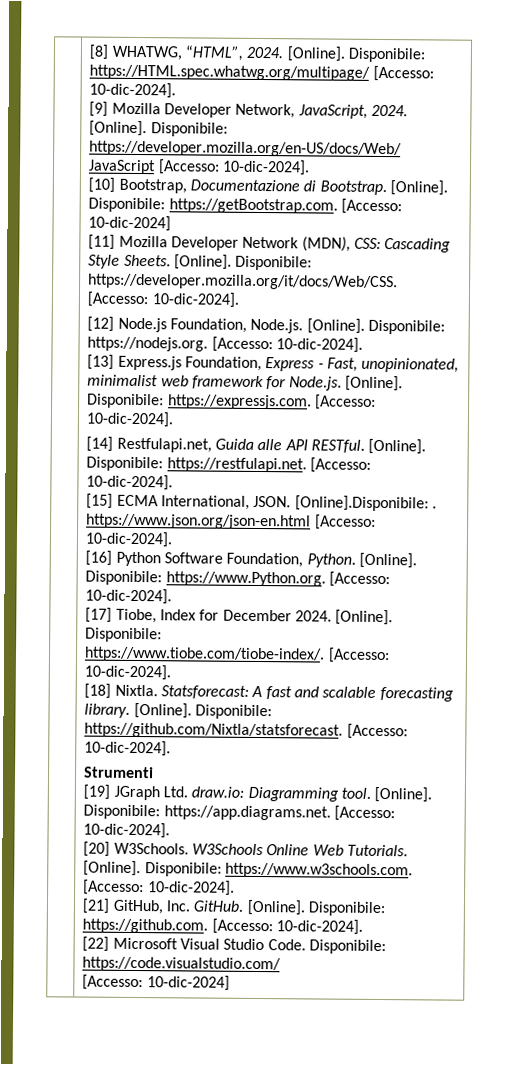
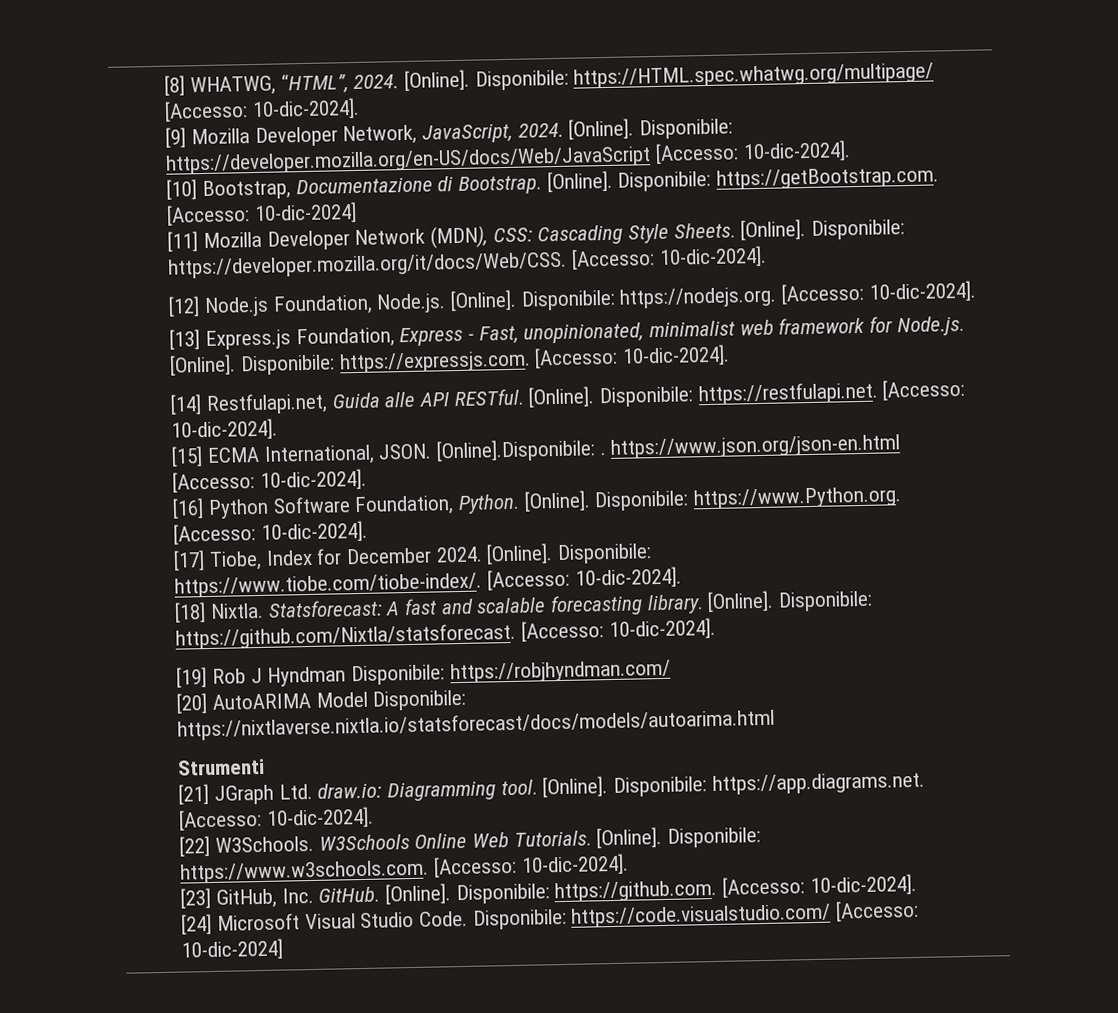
+ [19] Rob J Hyndman Disponibile: https://robjhyndman.com/
+ [20] AutoARIMA Model Disponibile: https://nixtlaverse.nixtla.io/statsforecast/docs/models/autoarima.html
- [19] JGraph Ltd. draw.io: Diagramming tool.
+ [21] JGraph Ltd. draw.io: Diagramming tool.
- [20] W3Schools.
+ [22] W3Schools.
- [21] GitHub, Inc. GitHub.
+ [23] GitHub, Inc. GitHub.
- [22] Microsoft Visual Studio Code.
+ [24] Microsoft Visual Studio Code.
- Disponibile: https://code.visualstudio.com/
- [Accesso: 10-dic-2024]
+ Disponibile: https://code.visualstudio.com/ [Accesso: 10-dic-2024]

